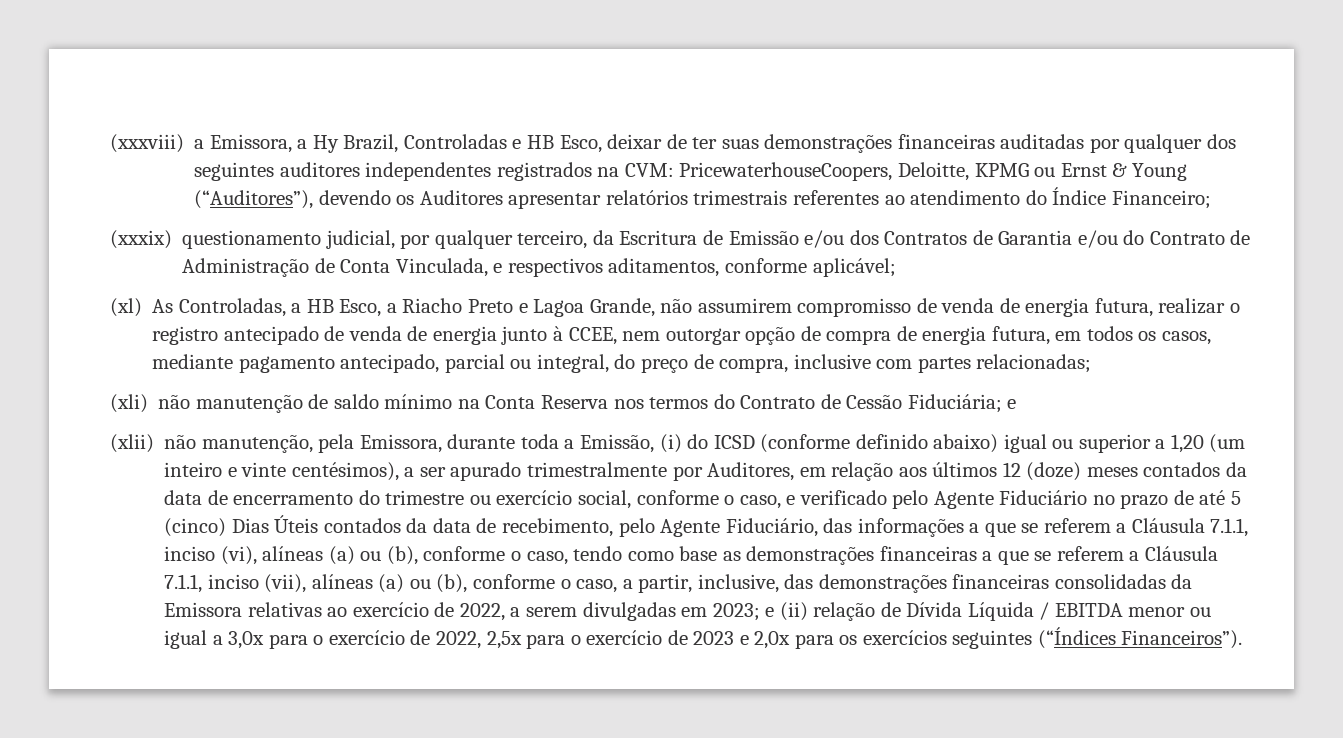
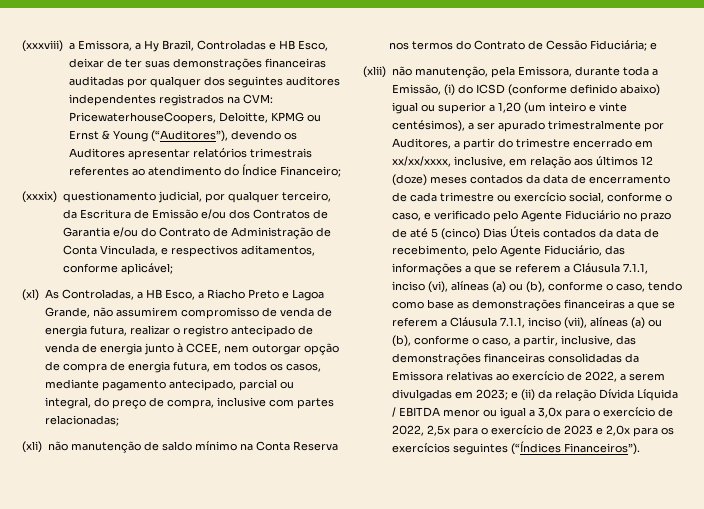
- (xlii) não manutenção, pela Emissora, durante toda a Emissão, (i) do ICSD (conforme definido abaixo) igual ou superior a 1,20 (um inteiro e vinte centésimos), a ser apurado trimestralmente por Auditores, em relação aos últimos 12 (doze) meses contados da data de encerramento do trimestre ou exercício social, conforme o caso, e verificado pelo Agente Fiduciário no prazo de até 5 (cinco) Dias Úteis contados da data de recebimento, pelo Agente Fiduciário, das informações a que se referem a Cláusula 7.1.1, inciso (vi), alíneas (a) ou (b), conforme o caso, tendo como base as demonstrações financeiras a que se referem a Cláusula 7.1.1, inciso (vii), alíneas (a) ou (b), conforme o caso, a partir, inclusive, das demonstrações financeiras consolidadas da Emissora relativas ao exercício de 2022, a serem divulgadas em 2023;
+ (xlii) não manutenção, pela Emissora, durante toda a Emissão, (i) do ICSD (conforme definido abaixo) igual ou superior a 1,20 (um inteiro e vinte centésimos), a ser apurado trimestralmente por Auditores, a partir do trimestre encerrado em xx/xx/xxxx, inclusive, em relação aos últimos 12 (doze) meses contados da data de encerramento de cada trimestre ou exercício social, conforme o caso, e verificado pelo Agente Fiduciário no prazo de até 5 (cinco) Dias Úteis contados da data de recebimento, pelo Agente Fiduciário, das informações a que se referem a Cláusula 7.1.1, inciso (vi), alíneas (a) ou (b), conforme o caso, tendo como base as demonstrações financeiras a que se referem a Cláusula 7.1.1, inciso (vii), alíneas (a) ou (b), conforme o caso, a partir, inclusive, das demonstrações financeiras consolidadas da Emissora relativas ao exercício de 2022, a serem divulgadas em 2023;
- e (ii) relação de Dívida Líquida / EBITDA menor ou igual a 3,0x para o exercício de 2022, 2,5x para o exercício de 2023 e 2,0x para os exercícios seguintes (“Índices Financeiros”).
+ e (ii) da relação Dívida Líquida / EBITDA menor ou igual a 3,0x para o exercício de 2022, 2,5x para o exercício de 2023 e 2,0x para os exercícios seguintes (“Índices Financeiros”).

